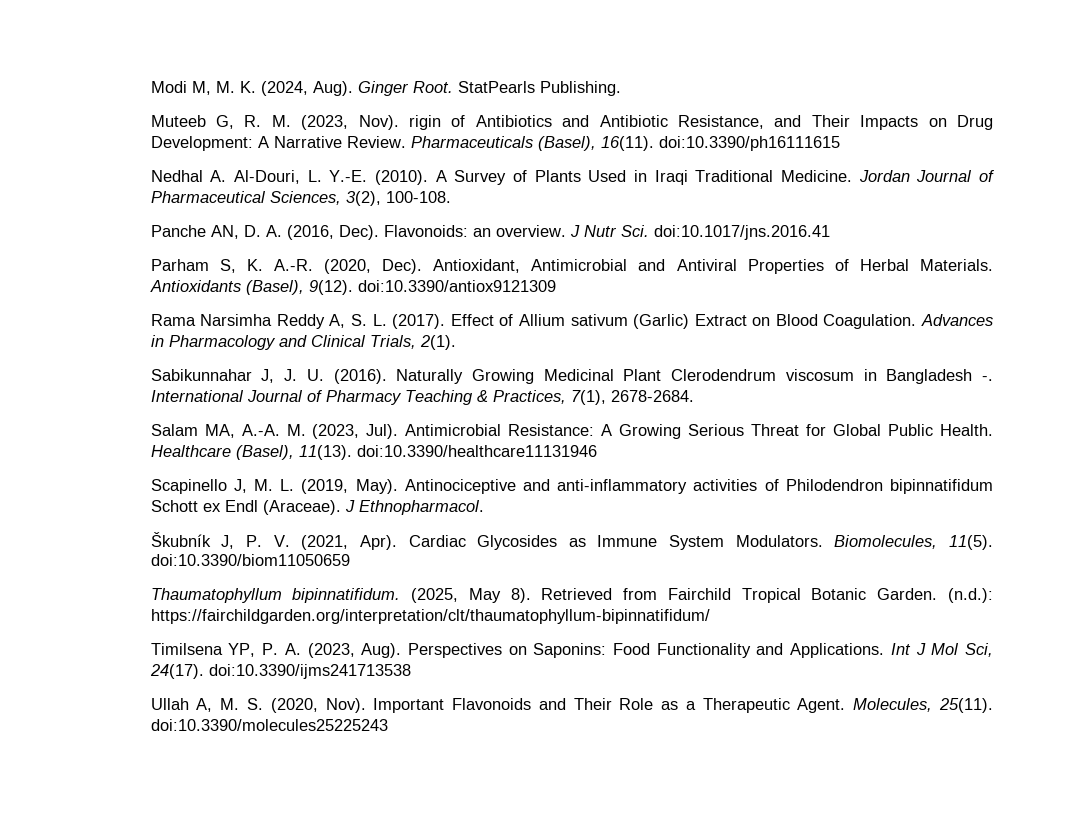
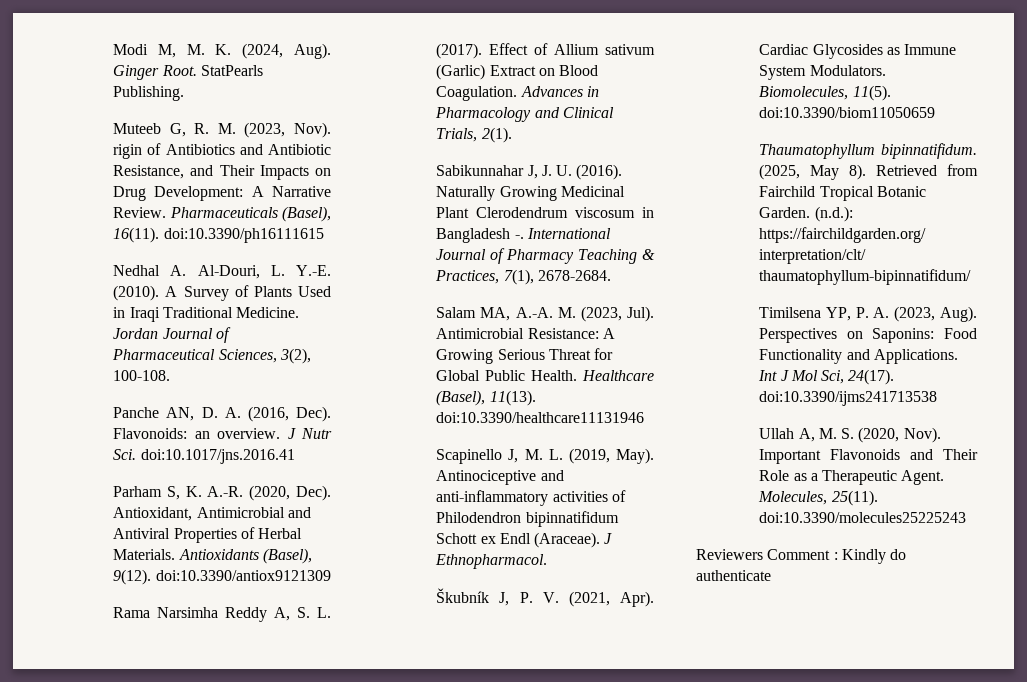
+ Reviewers Comment : Kindly do authenticate

